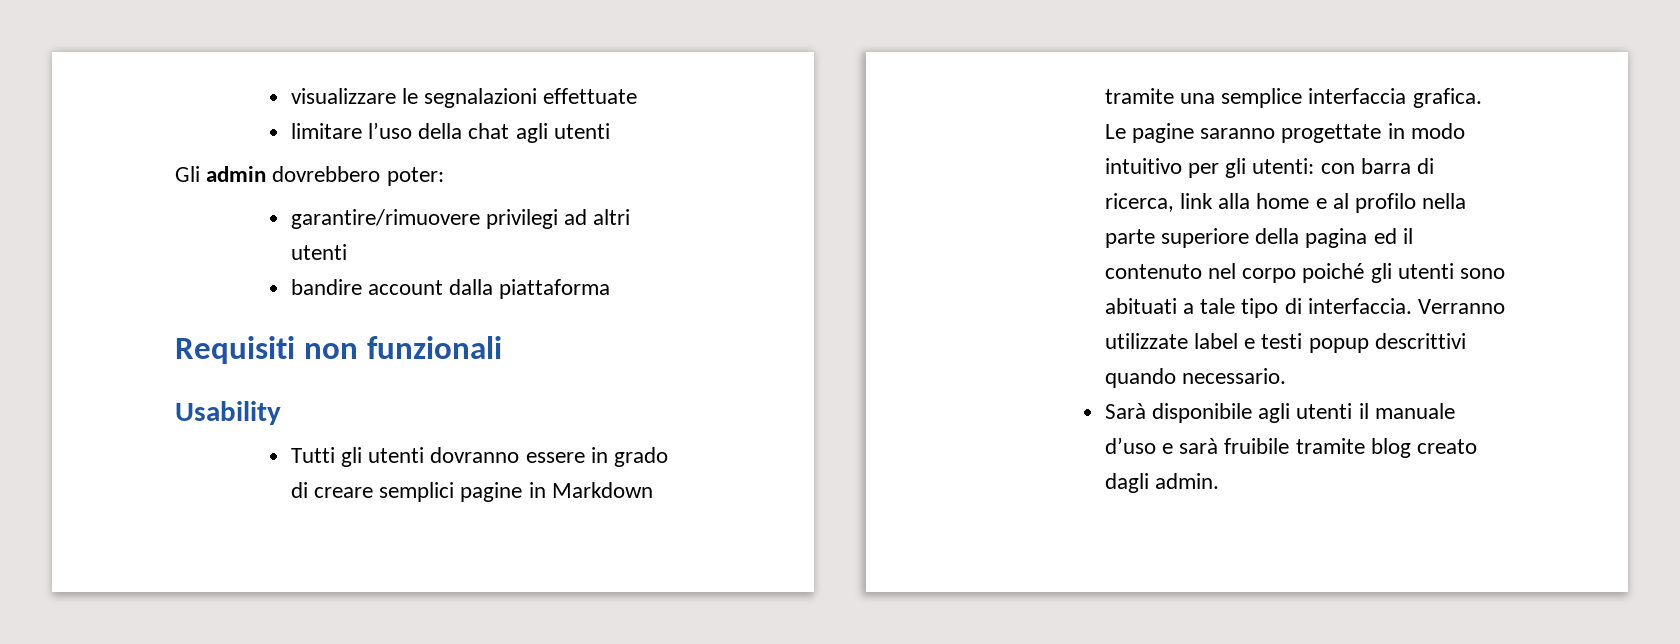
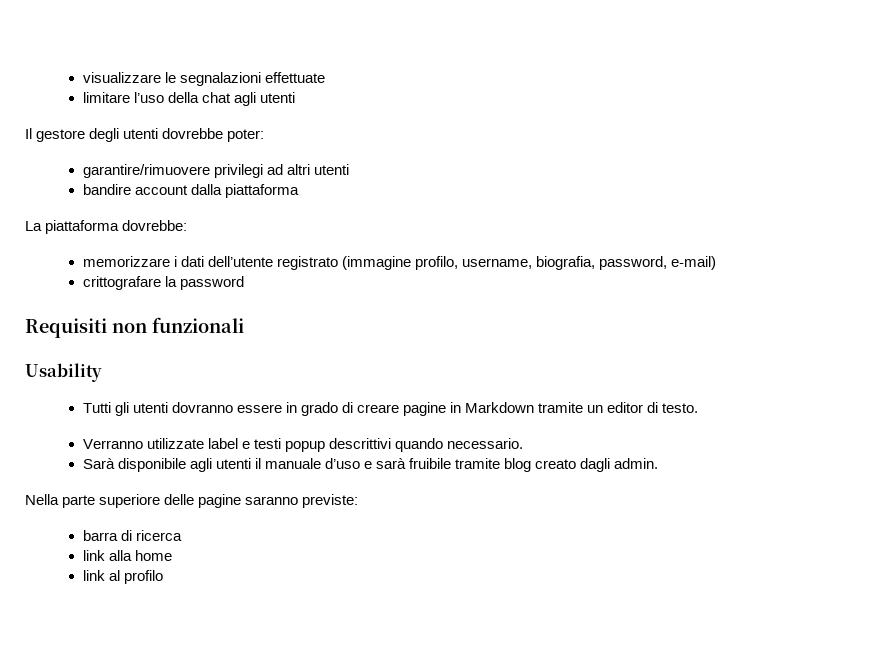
- Gli admin dovrebbero poter:
+ Il gestore degli utenti dovrebbe poter:
+ La piattaforma dovrebbe:
+ memorizzare i dati dell’utente registrato (immagine profilo, username, biografia, password, e-mail)
+ crittografare la password
- Tutti gli utenti dovranno essere in grado di creare semplici pagine in Markdown tramite una semplice interfaccia grafica. Le pagine saranno progettate in modo intuitivo per gli utenti: con barra di ricerca, link alla home e al profilo nella parte superiore della pagina ed il contenuto nel corpo poiché gli utenti sono abituati a tale tipo di interfaccia. Verranno utilizzate label e testi popup descrittivi quando necessario.
+ Tutti gli utenti dovranno essere in grado di creare pagine in Markdown tramite un editor di testo.
+ Verranno utilizzate label e testi popup descrittivi quando necessario.
+ Nella parte superiore delle pagine saranno previste:
+ barra di ricerca
+ link alla home
+ link al profilo

